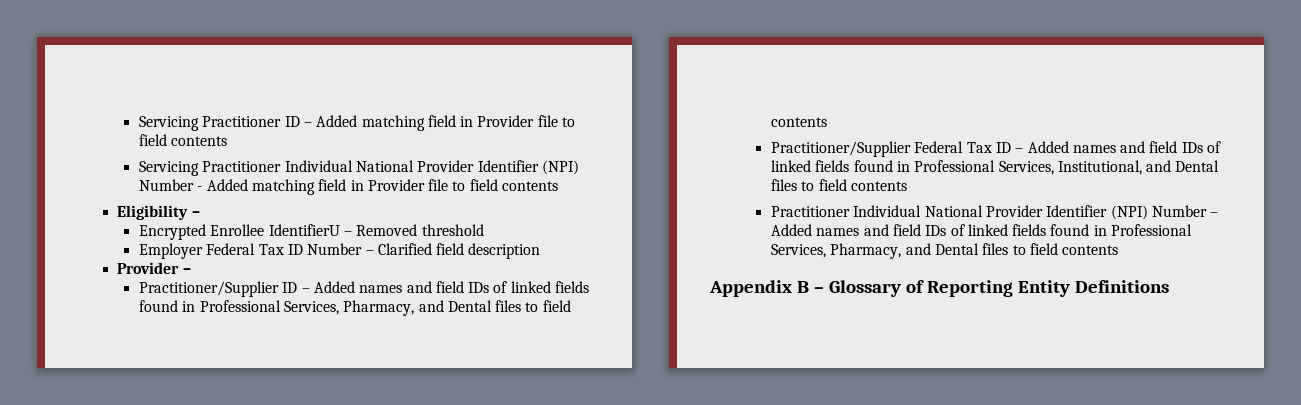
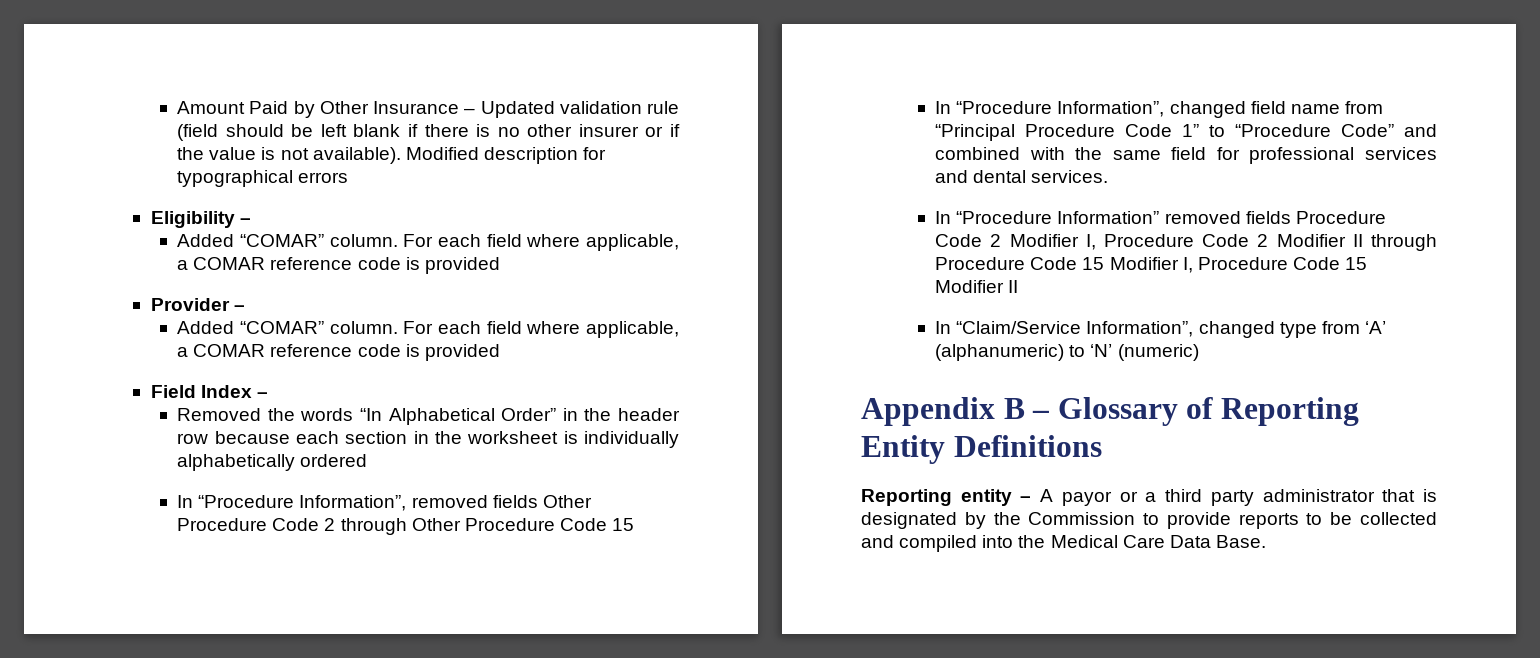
- Servicing Practitioner ID – Added matching field in Provider file to field contents
- Servicing Practitioner Individual National Provider Identifier (NPI) Number - Added matching field in Provider file to field contents
+ Amount Paid by Other Insurance – Updated validation rule (field should be left blank if there is no other insurer or if the value is not available). Modified description for typographical errors
  Eligibility –
- Encrypted Enrollee IdentifierU – Removed threshold
- Employer Federal Tax ID Number – Clarified field description
+ Added “COMAR” column. For each field where applicable, a COMAR reference code is provided
  Provider –
- Practitioner/Supplier ID – Added names and field IDs of linked fields found in Professional Services, Pharmacy, and Dental files to field contents
- Practitioner/Supplier Federal Tax ID – Added names and field IDs of linked fields found in Professional Services, Institutional, and Dental files to field contents
- Practitioner Individual National Provider Identifier (NPI) Number – Added names and field IDs of linked fields found in Professional Services, Pharmacy, and Dental files to field contents
+ Added “COMAR” column. For each field where applicable, a COMAR reference code is provided
+ Field Index –
+ Removed the words “In Alphabetical Order” in the header row because each section in the worksheet is individually alphabetically ordered
+ In “Procedure Information”, removed fields Other Procedure Code 2 through Other Procedure Code 15
+ In “Procedure Information”, changed field name from “Principal Procedure Code 1” to “Procedure Code” and combined with the same field for professional services and dental services.
+ In “Procedure Information” removed fields Procedure Code 2 Modifier I, Procedure Code 2 Modifier II through Procedure Code 15 Modifier I, Procedure Code 15 Modifier II
+ In “Claim/Service Information”, changed type from ‘A’ (alphanumeric) to ‘N’ (numeric)
+ Reporting entity – A payor or a third party administrator that is designated by the Commission to provide reports to be collected and compiled into the Medical Care Data Base.

